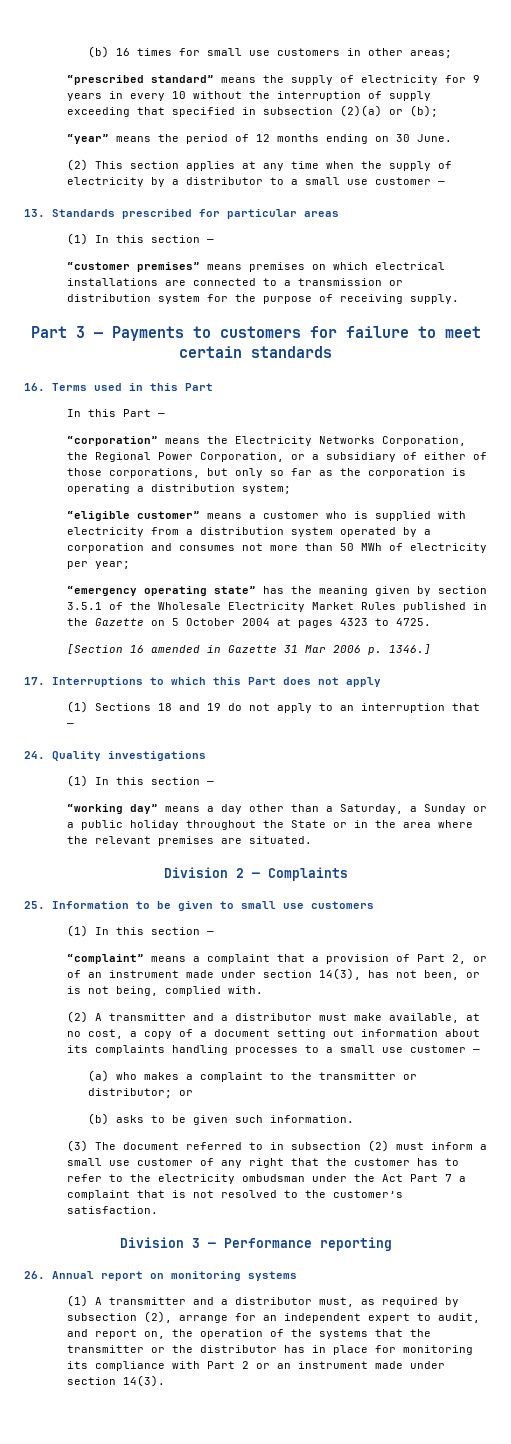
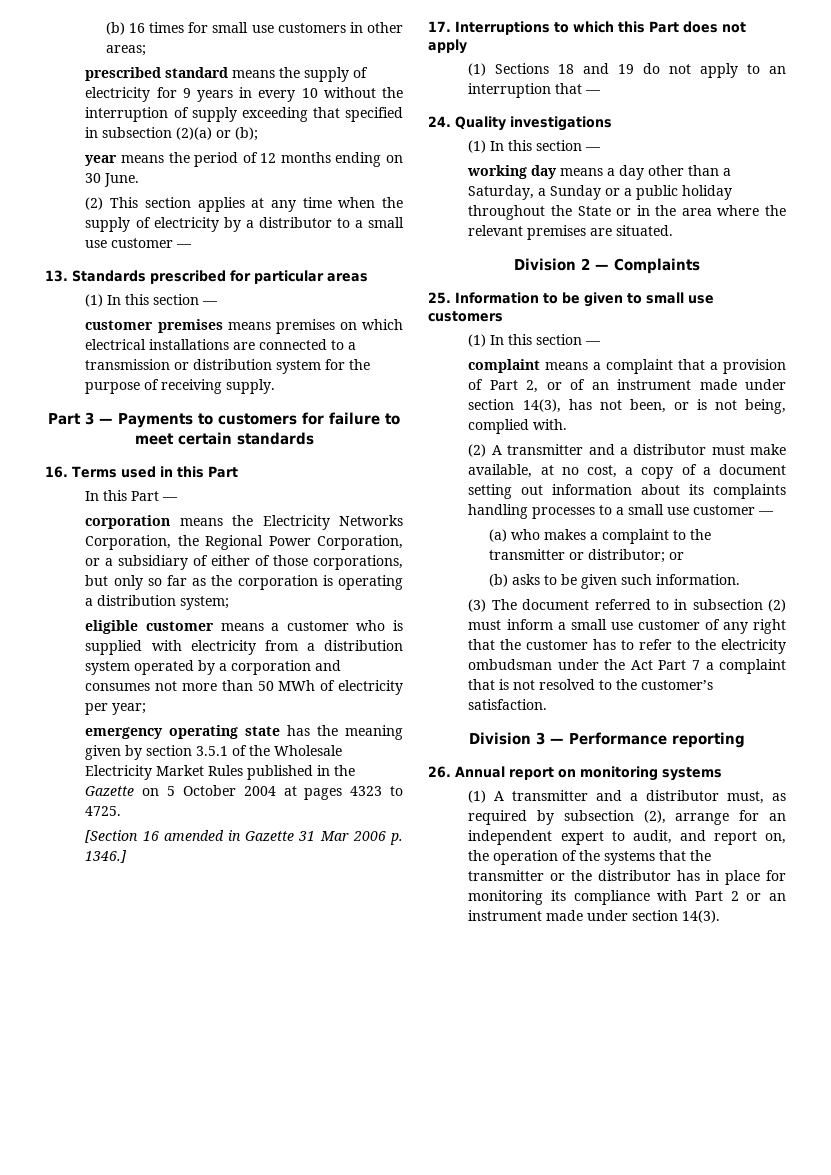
- “prescribed standard” means the supply of electricity for 9 years in every 10 without the interruption of supply exceeding that specified in subsection (2)(a) or (b);
+ prescribed standard means the supply of electricity for 9 years in every 10 without the interruption of supply exceeding that specified in subsection (2)(a) or (b);
- “year” means the period of 12 months ending on 30 June.
+ year means the period of 12 months ending on 30 June.
- “customer premises” means premises on which electrical installations are connected to a transmission or distribution system for the purpose of receiving supply.
+ customer premises means premises on which electrical installations are connected to a transmission or distribution system for the purpose of receiving supply.
- “corporation” means the Electricity Networks Corporation, the Regional Power Corporation, or a subsidiary of either of those corporations, but only so far as the corporation is operating a distribution system;
+ corporation means the Electricity Networks Corporation, the Regional Power Corporation, or a subsidiary of either of those corporations, but only so far as the corporation is operating a distribution system;
- “eligible customer” means a customer who is supplied with electricity from a distribution system operated by a corporation and consumes not more than 50 MWh of electricity per year;
+ eligible customer means a customer who is supplied with electricity from a distribution system operated by a corporation and consumes not more than 50 MWh of electricity per year;
- “emergency operating state” has the meaning given by section 3.5.1 of the Wholesale Electricity Market Rules published in the Gazette on 5 October 2004 at pages 4323 to 4725.
+ emergency operating state has the meaning given by section 3.5.1 of the Wholesale Electricity Market Rules published in the Gazette on 5 October 2004 at pages 4323 to 4725.
- “working day” means a day other than a Saturday, a Sunday or a public holiday throughout the State or in the area where the relevant premises are situated.
+ working day means a day other than a Saturday, a Sunday or a public holiday throughout the State or in the area where the relevant premises are situated.
- “complaint” means a complaint that a provision of Part 2, or of an instrument made under section 14(3), has not been, or is not being, complied with.
+ complaint means a complaint that a provision of Part 2, or of an instrument made under section 14(3), has not been, or is not being, complied with.

